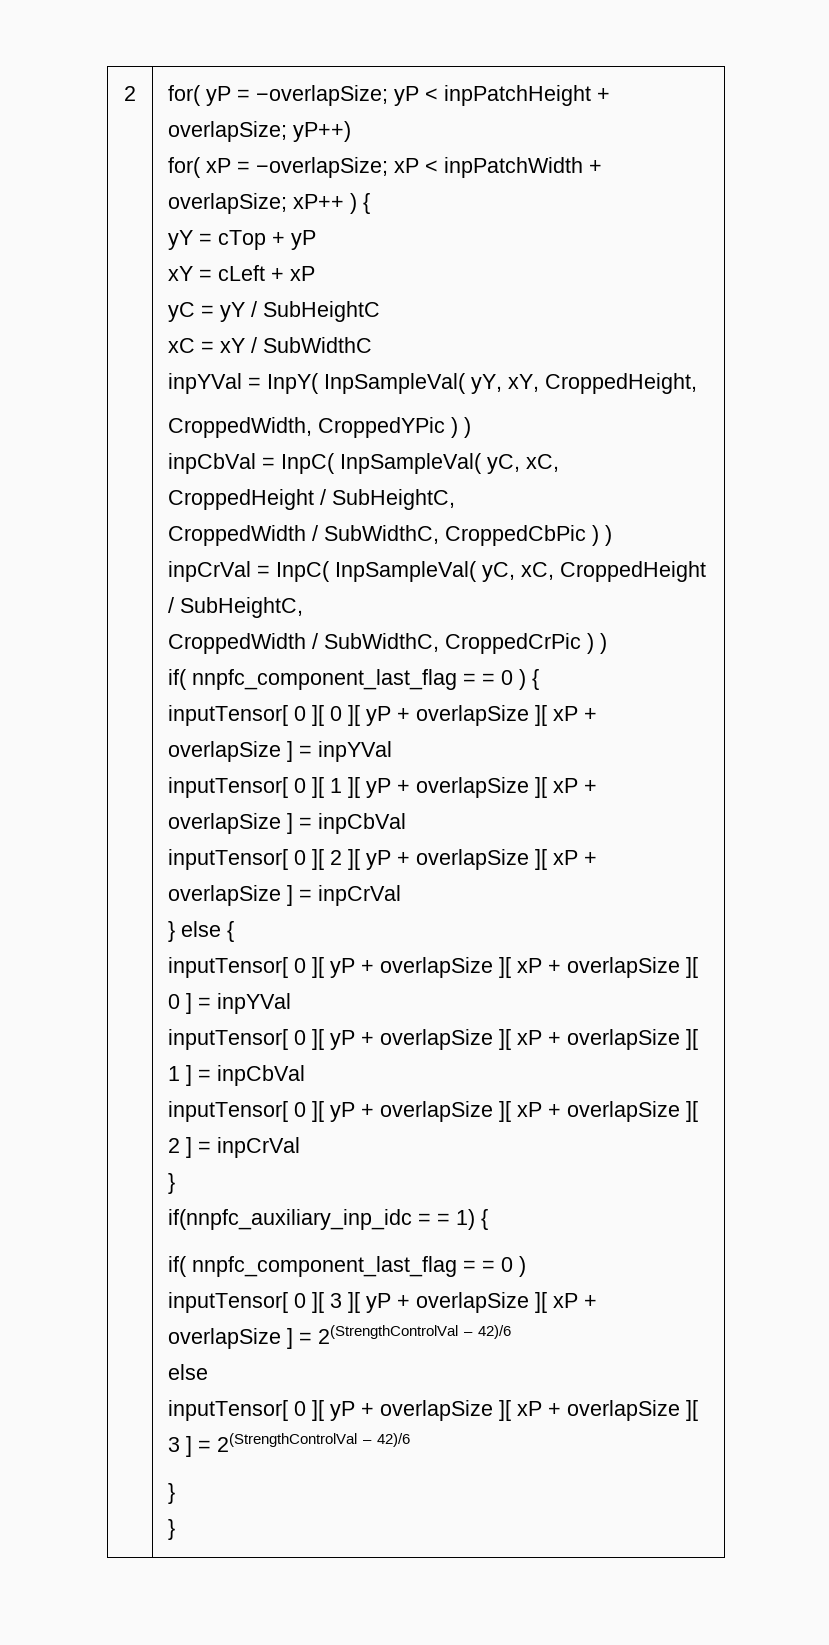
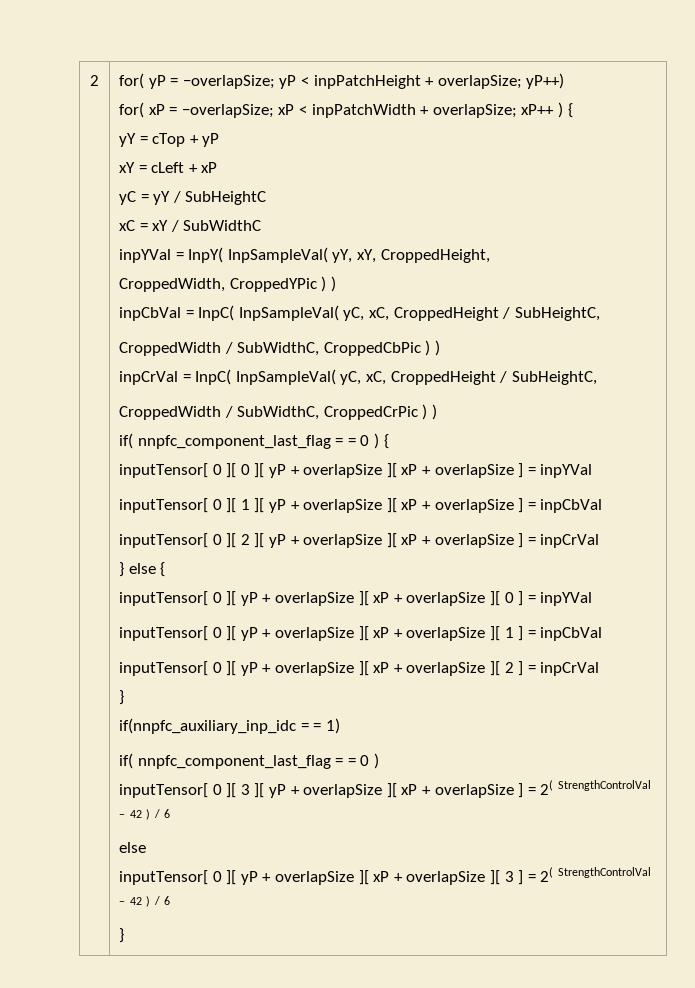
- if(nnpfc_auxiliary_inp_idc = = 1) {
+ if(nnpfc_auxiliary_inp_idc = = 1)
- inputTensor[ 0 ][ 3 ][ yP + overlapSize ][ xP + overlapSize ] = 2(StrengthControlVal – 42)/6
+ inputTensor[ 0 ][ 3 ][ yP + overlapSize ][ xP + overlapSize ] = 2( StrengthControlVal − 42 ) / 6
- inputTensor[ 0 ][ yP + overlapSize ][ xP + overlapSize ][ 3 ] = 2(StrengthControlVal – 42)/6
- }
+ inputTensor[ 0 ][ yP + overlapSize ][ xP + overlapSize ][ 3 ] = 2( StrengthControlVal − 42 ) / 6

